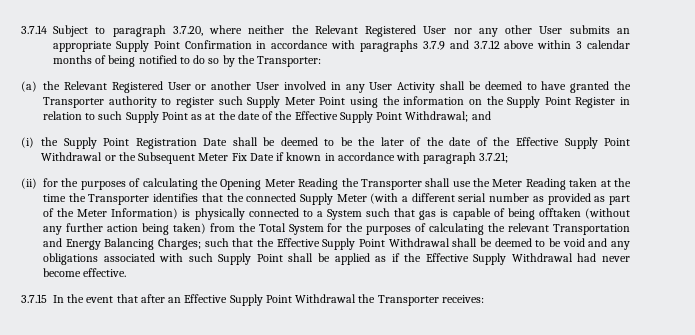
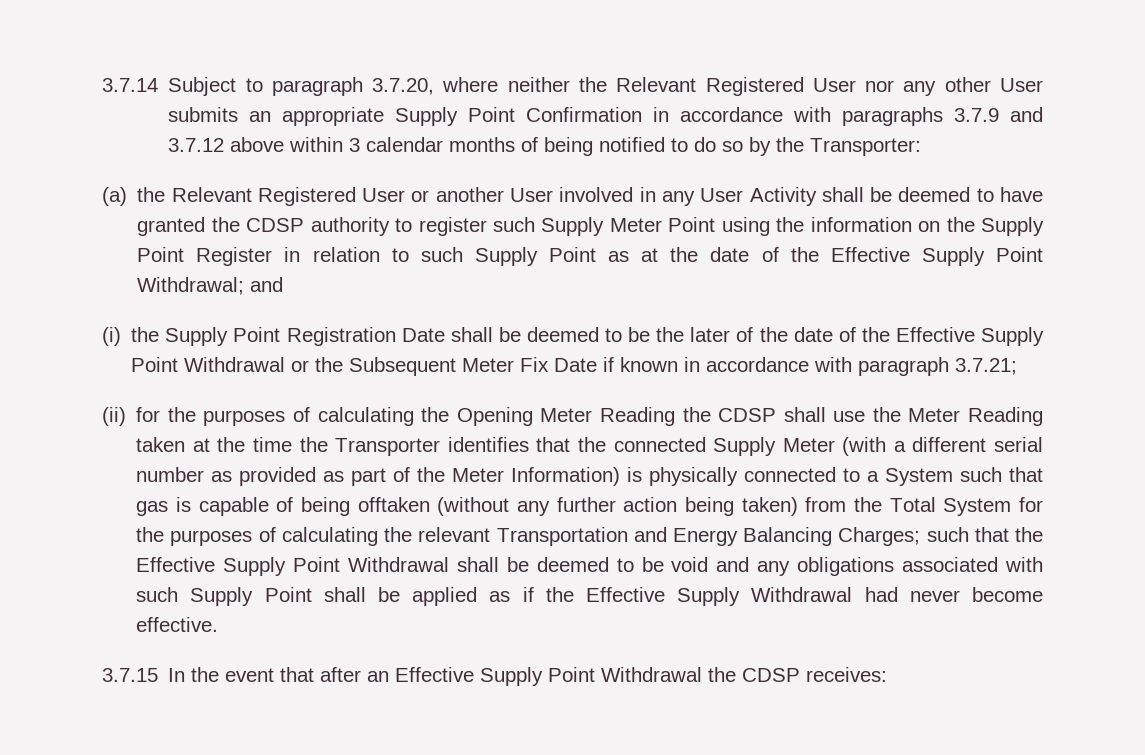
- (a) the Relevant Registered User or another User involved in any User Activity shall be deemed to have granted the Transporter authority to register such Supply Meter Point using the information on the Supply Point Register in relation to such Supply Point as at the date of the Effective Supply Point Withdrawal; and
+ (a) the Relevant Registered User or another User involved in any User Activity shall be deemed to have granted the CDSP authority to register such Supply Meter Point using the information on the Supply Point Register in relation to such Supply Point as at the date of the Effective Supply Point Withdrawal; and
- (ii) for the purposes of calculating the Opening Meter Reading the Transporter shall use the Meter Reading taken at the time the Transporter identifies that the connected Supply Meter (with a different serial number as provided as part of the Meter Information) is physically connected to a System such that gas is capable of being offtaken (without any further action being taken) from the Total System for the purposes of calculating the relevant Transportation and Energy Balancing Charges;
+ (ii) for the purposes of calculating the Opening Meter Reading the CDSP shall use the Meter Reading taken at the time the Transporter identifies that the connected Supply Meter (with a different serial number as provided as part of the Meter Information) is physically connected to a System such that gas is capable of being offtaken (without any further action being taken) from the Total System for the purposes of calculating the relevant Transportation and Energy Balancing Charges;
- 3.7.15 In the event that after an Effective Supply Point Withdrawal the Transporter receives:
+ 3.7.15 In the event that after an Effective Supply Point Withdrawal the CDSP receives:

